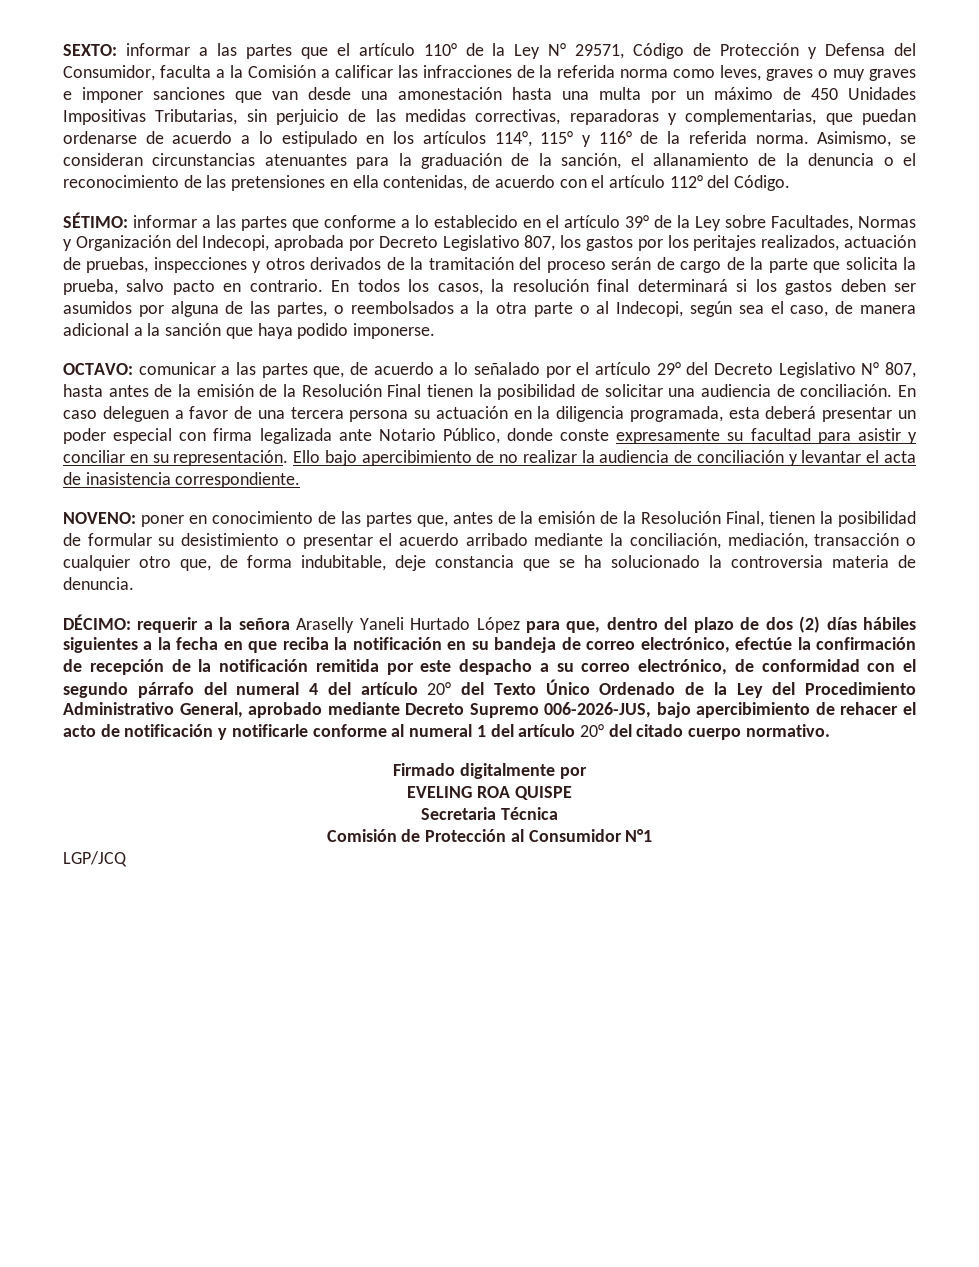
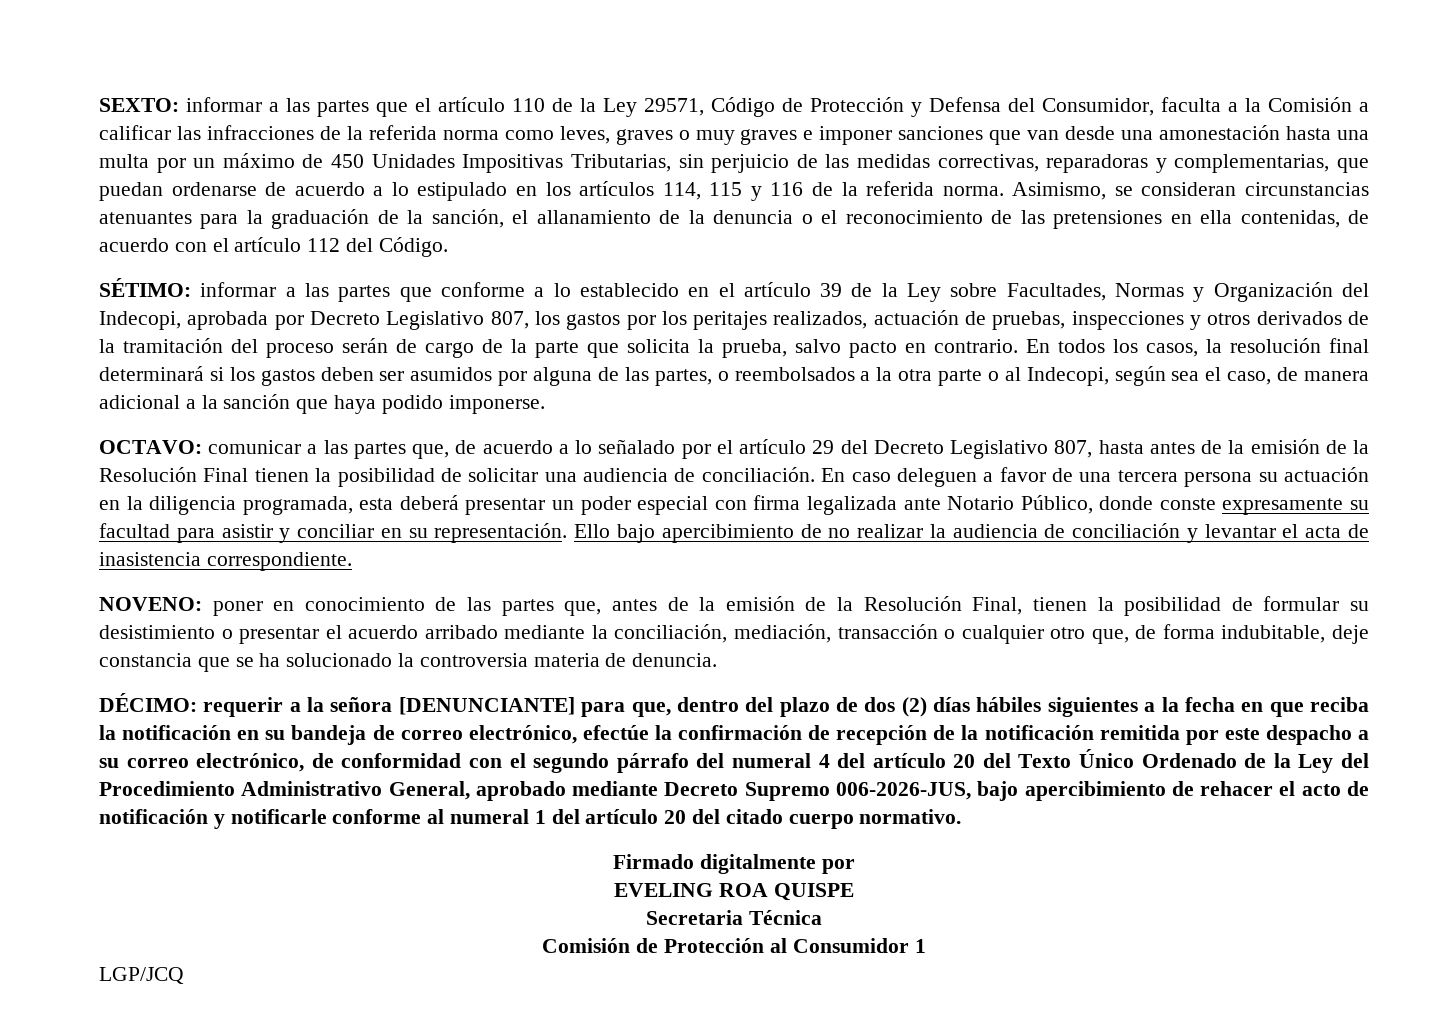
- informar a las partes que el artículo 110° de la Ley N° 29571, Código de Protección y Defensa del Consumidor, faculta a la Comisión a calificar las infracciones de la referida norma como leves, graves o muy graves e imponer sanciones que van desde una amonestación hasta una multa por un máximo de 450 Unidades Impositivas Tributarias, sin perjuicio de las medidas correctivas, reparadoras y complementarias, que puedan ordenarse de acuerdo a lo estipulado en los artículos 114°, 115° y 116° de la referida norma.
+ informar a las partes que el artículo 110 de la Ley 29571, Código de Protección y Defensa del Consumidor, faculta a la Comisión a calificar las infracciones de la referida norma como leves, graves o muy graves e imponer sanciones que van desde una amonestación hasta una multa por un máximo de 450 Unidades Impositivas Tributarias, sin perjuicio de las medidas correctivas, reparadoras y complementarias, que puedan ordenarse de acuerdo a lo estipulado en los artículos 114, 115 y 116 de la referida norma.
- Asimismo, se consideran circunstancias atenuantes para la graduación de la sanción, el allanamiento de la denuncia o el reconocimiento de las pretensiones en ella contenidas, de acuerdo con el artículo 112° del Código.
+ Asimismo, se consideran circunstancias atenuantes para la graduación de la sanción, el allanamiento de la denuncia o el reconocimiento de las pretensiones en ella contenidas, de acuerdo con el artículo 112 del Código.
- SÉTIMO: informar a las partes que conforme a lo establecido en el artículo 39° de la Ley sobre Facultades, Normas y Organización del Indecopi, aprobada por Decreto Legislativo 807, los gastos por los peritajes realizados, actuación de pruebas, inspecciones y otros derivados de la tramitación del proceso serán de cargo de la parte que solicita la prueba, salvo pacto en contrario.
+ SÉTIMO: informar a las partes que conforme a lo establecido en el artículo 39 de la Ley sobre Facultades, Normas y Organización del Indecopi, aprobada por Decreto Legislativo 807, los gastos por los peritajes realizados, actuación de pruebas, inspecciones y otros derivados de la tramitación del proceso serán de cargo de la parte que solicita la prueba, salvo pacto en contrario.
- OCTAVO: comunicar a las partes que, de acuerdo a lo señalado por el artículo 29° del Decreto Legislativo N° 807, hasta antes de la emisión de la Resolución Final tienen la posibilidad de solicitar una audiencia de conciliación.
+ OCTAVO: comunicar a las partes que, de acuerdo a lo señalado por el artículo 29 del Decreto Legislativo 807, hasta antes de la emisión de la Resolución Final tienen la posibilidad de solicitar una audiencia de conciliación.
- requerir a la señora Araselly Yaneli Hurtado López para que, dentro del plazo de dos (2) días hábiles siguientes a la fecha en que reciba la notificación en su bandeja de correo electrónico, efectúe la confirmación de recepción de la notificación remitida por este despacho a su correo electrónico, de conformidad con el segundo párrafo del numeral 4 del artículo 20° del Texto Único Ordenado de la Ley del Procedimiento Administrativo General, aprobado mediante Decreto Supremo 006-2026-JUS, bajo apercibimiento de rehacer el acto de notificación y notificarle conforme al numeral 1 del artículo 20° del citado cuerpo normativo.
+ requerir a la señora [DENUNCIANTE] para que, dentro del plazo de dos (2) días hábiles siguientes a la fecha en que reciba la notificación en su bandeja de correo electrónico, efectúe la confirmación de recepción de la notificación remitida por este despacho a su correo electrónico, de conformidad con el segundo párrafo del numeral 4 del artículo 20 del Texto Único Ordenado de la Ley del Procedimiento Administrativo General, aprobado mediante Decreto Supremo 006-2026-JUS, bajo apercibimiento de rehacer el acto de notificación y notificarle conforme al numeral 1 del artículo 20 del citado cuerpo normativo.
- Comisión de Protección al Consumidor N°1
+ Comisión de Protección al Consumidor 1

